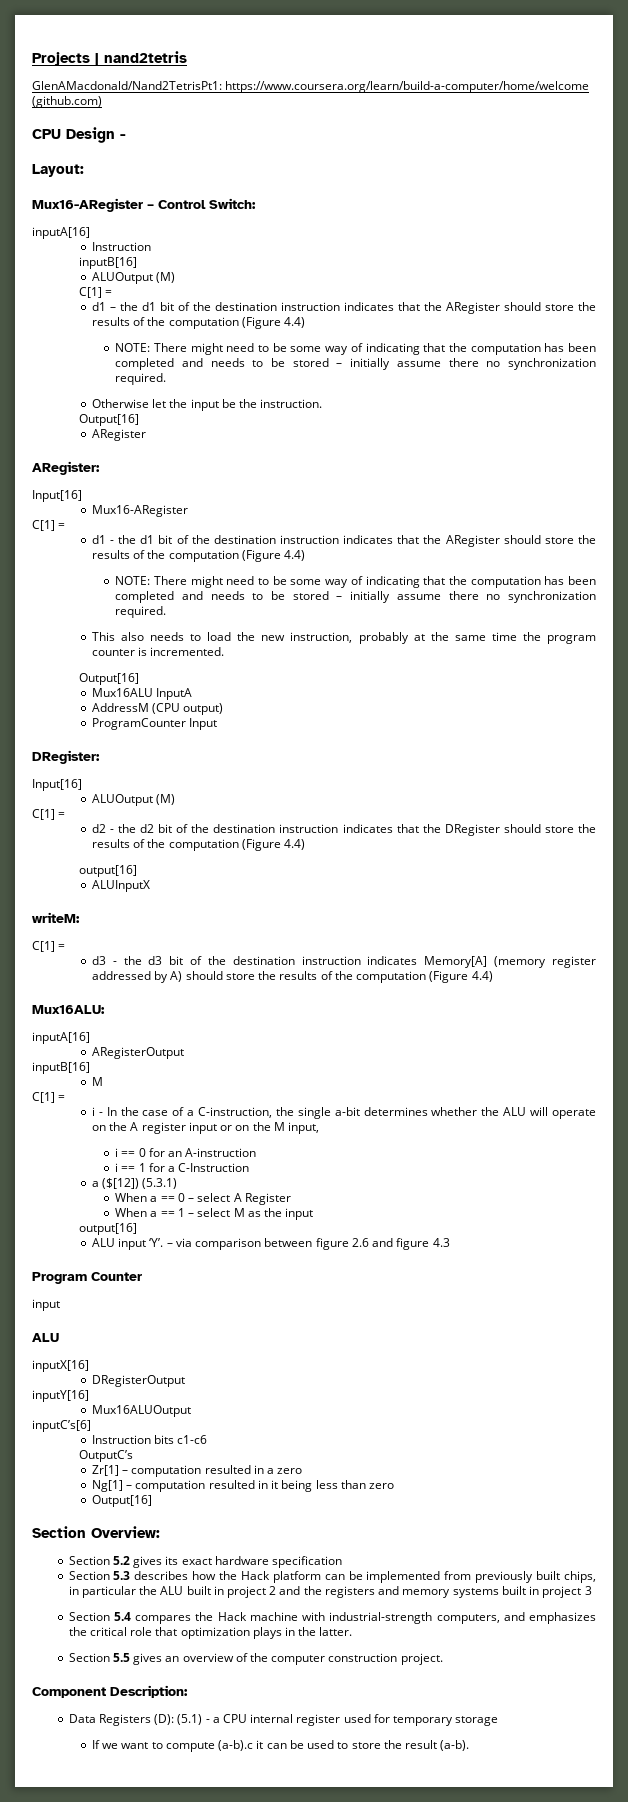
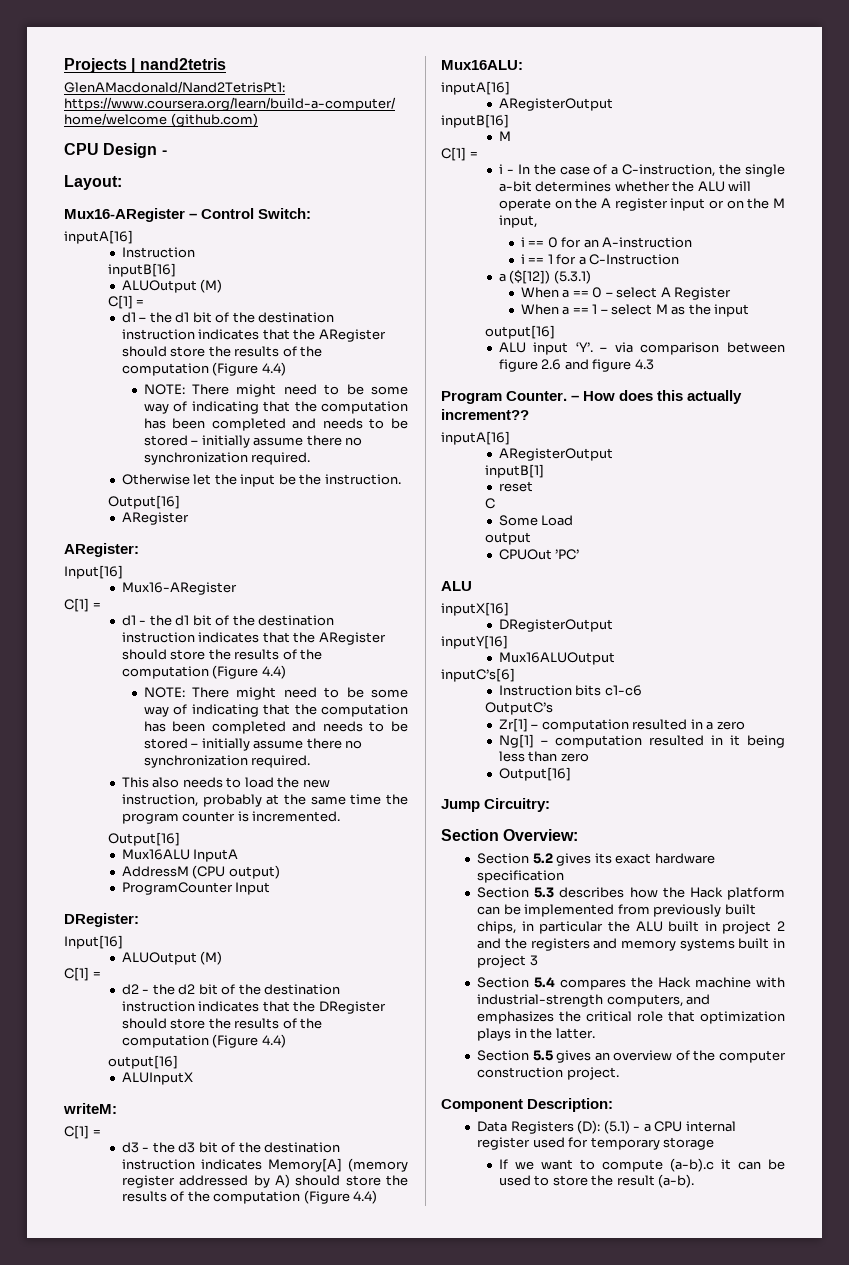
- Program Counter
- input
+ Program Counter. – How does this actually increment??
+ inputA[16]
+ ARegisterOutput
+ inputB[1]
+ reset
+ C
+ Some Load
+ output
+ CPUOut ’PC’
+ Jump Circuitry:

